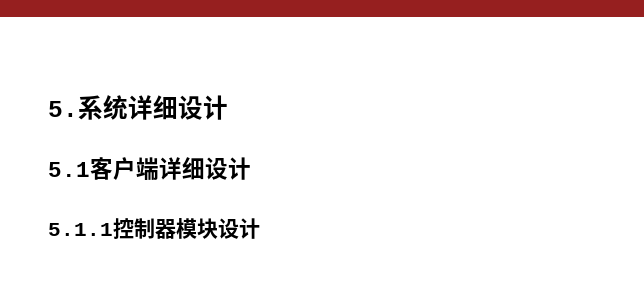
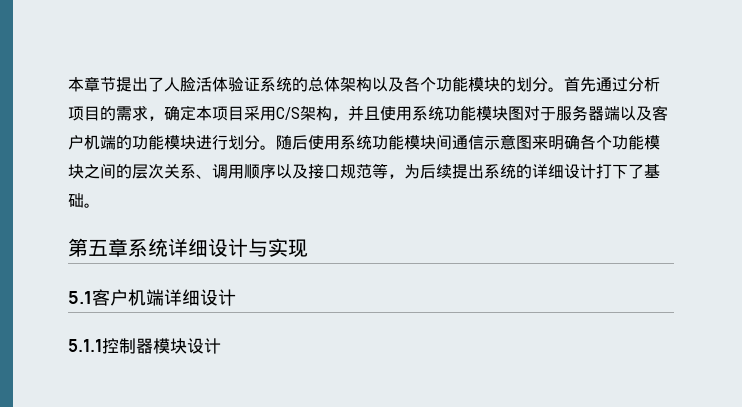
- 5.系统详细设计
+ 本章节提出了人脸活体验证系统的总体架构以及各个功能模块的划分。首先通过分析项目的需求，确定本项目采用C/S架构，并且使用系统功能模块图对于服务器端以及客户机端的功能模块进行划分。随后使用系统功能模块间通信示意图来明确各个功能模块之间的层次关系、调用顺序以及接口规范等，为后续提出系统的详细设计打下了基础。
+ 第五章系统详细设计与实现
- 5.1客户端详细设计
+ 5.1客户机端详细设计

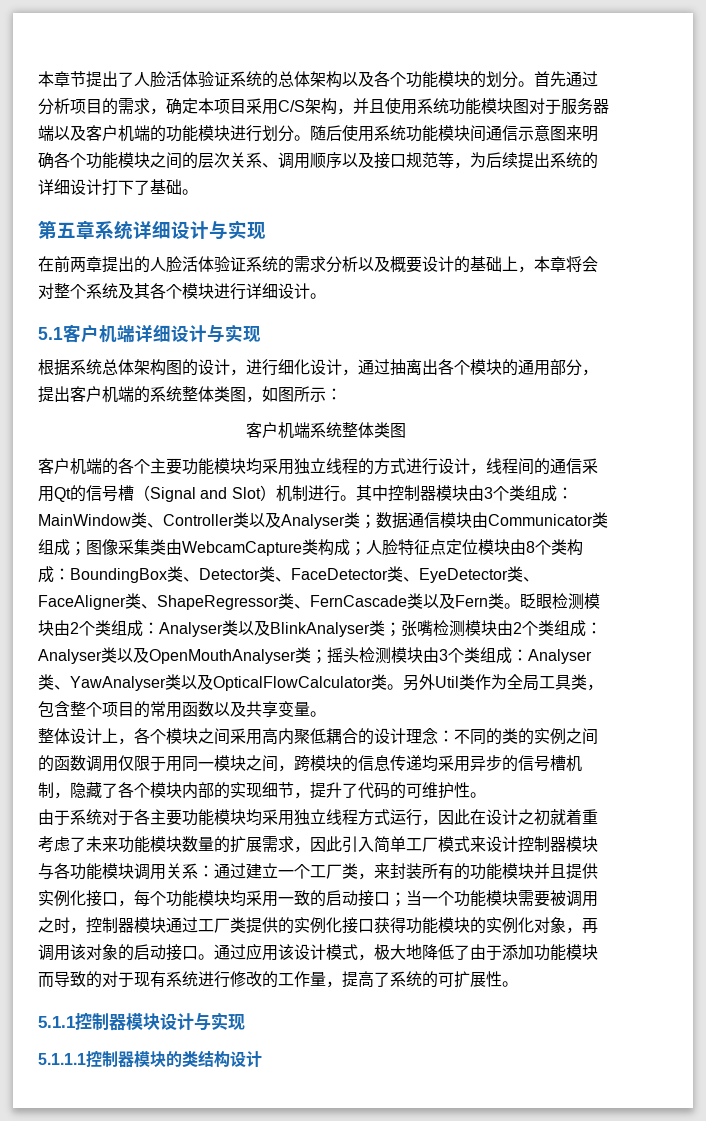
+ 在前两章提出的人脸活体验证系统的需求分析以及概要设计的基础上，本章将会对整个系统及其各个模块进行详细设计。
- 5.1客户机端详细设计
+ 5.1客户机端详细设计与实现
+ 根据系统总体架构图的设计，进行细化设计，通过抽离出各个模块的通用部分，提出客户机端的系统整体类图，如图所示：
+ 客户机端系统整体类图
+ 客户机端的各个主要功能模块均采用独立线程的方式进行设计，线程间的通信采用Qt的信号槽（Signal and Slot）机制进行。其中控制器模块由3个类组成：MainWindow类、Controller类以及Analyser类；数据通信模块由Communicator类组成；图像采集类由WebcamCapture类构成；人脸特征点定位模块由8个类构成：BoundingBox类、Detector类、FaceDetector类、EyeDetector类、FaceAligner类、ShapeRegressor类、FernCascade类以及Fern类。眨眼检测模块由2个类组成：Analyser类以及BlinkAnalyser类；张嘴检测模块由2个类组成：Analyser类以及OpenMouthAnalyser类；摇头检测模块由3个类组成：Analyser类、YawAnalyser类以及OpticalFlowCalculator类。另外Util类作为全局工具类，包含整个项目的常用函数以及共享变量。
+ 整体设计上，各个模块之间采用高内聚低耦合的设计理念：不同的类的实例之间的函数调用仅限于用同一模块之间，跨模块的信息传递均采用异步的信号槽机制，隐藏了各个模块内部的实现细节，提升了代码的可维护性。
+ 由于系统对于各主要功能模块均采用独立线程方式运行，因此在设计之初就着重考虑了未来功能模块数量的扩展需求，因此引入简单工厂模式来设计控制器模块与各功能模块调用关系：通过建立一个工厂类，来封装所有的功能模块并且提供实例化接口，每个功能模块均采用一致的启动接口；当一个功能模块需要被调用之时，控制器模块通过工厂类提供的实例化接口获得功能模块的实例化对象，再调用该对象的启动接口。通过应用该设计模式，极大地降低了由于添加功能模块而导致的对于现有系统进行修改的工作量，提高了系统的可扩展性。
- 5.1.1控制器模块设计
+ 5.1.1控制器模块设计与实现
+ 5.1.1.1控制器模块的类结构设计

